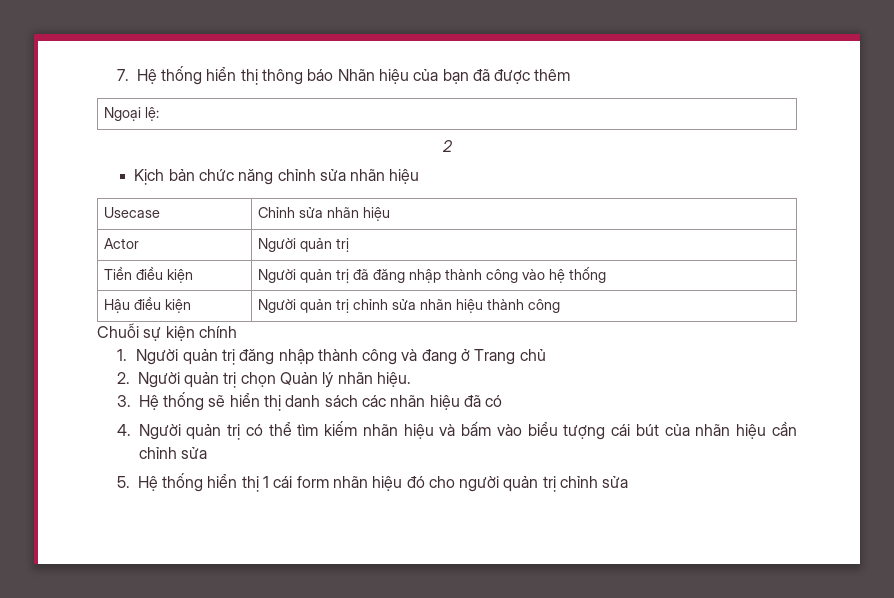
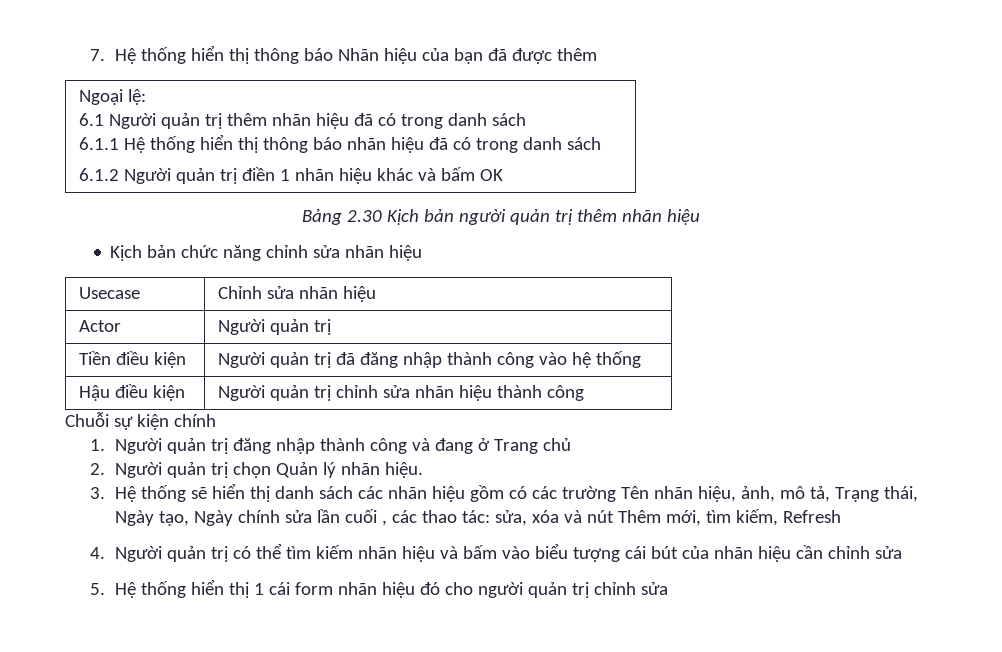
  Ngoại lệ:
- 2
+ 6.1 Người quản trị thêm nhãn hiệu đã có trong danh sách
+ 6.1.1 Hệ thống hiển thị thông báo nhãn hiệu đã có trong danh sách
+ 6.1.2 Người quản trị điền 1 nhãn hiệu khác và bấm OK
+ Bảng 2.30 Kịch bản người quản trị thêm nhãn hiệu
- 3. Hệ thống sẽ hiển thị danh sách các nhãn hiệu đã có
+ 3. Hệ thống sẽ hiển thị danh sách các nhãn hiệu gồm có các trường Tên nhãn hiệu, ảnh, mô tả, Trạng thái, Ngày tạo, Ngày chính sửa lần cuối , các thao tác: sửa, xóa và nút Thêm mới, tìm kiếm, Refresh

